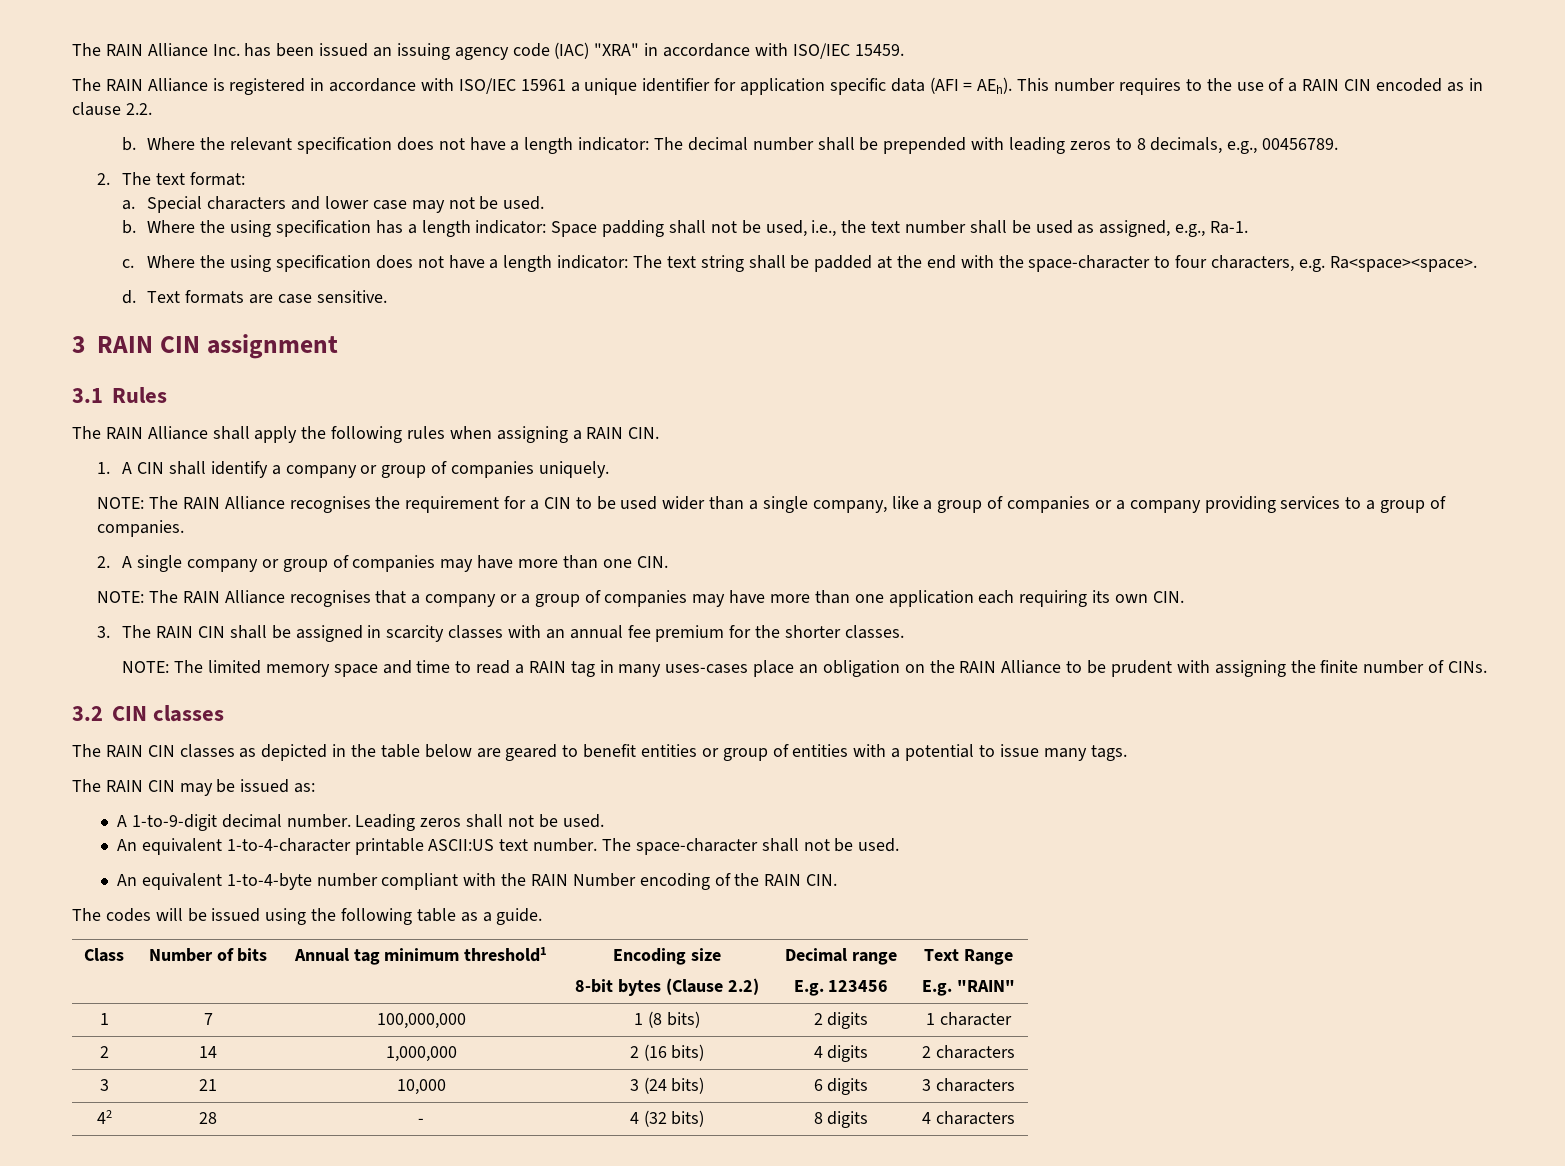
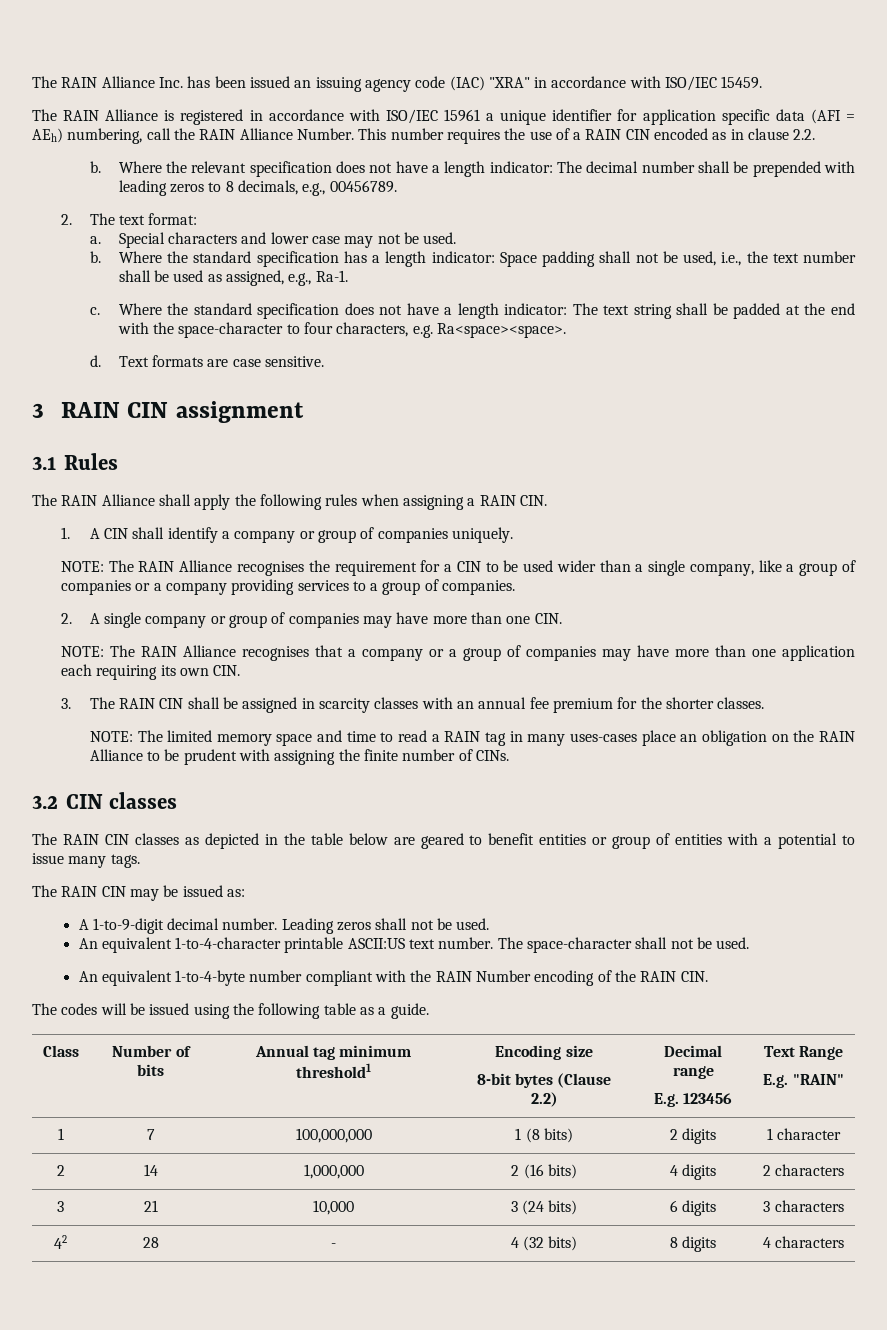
- The RAIN Alliance is registered in accordance with ISO/IEC 15961 a unique identifier for application specific data (AFI = AEh).
+ The RAIN Alliance is registered in accordance with ISO/IEC 15961 a unique identifier for application specific data (AFI = AEh) numbering, call the RAIN Alliance Number.
- This number requires to the use of a RAIN CIN encoded as in clause 2.2.
+ This number requires the use of a RAIN CIN encoded as in clause 2.2.
- Where the using specification has a length indicator: Space padding shall not be used, i.e., the text number shall be used as assigned, e.g., Ra-1.
+ Where the standard specification has a length indicator: Space padding shall not be used, i.e., the text number shall be used as assigned, e.g., Ra-1.
- Where the using specification does not have a length indicator: The text string shall be padded at the end with the space-character to four characters, e.g. Ra<space><space>.
+ Where the standard specification does not have a length indicator: The text string shall be padded at the end with the space-character to four characters, e.g. Ra<space><space>.

